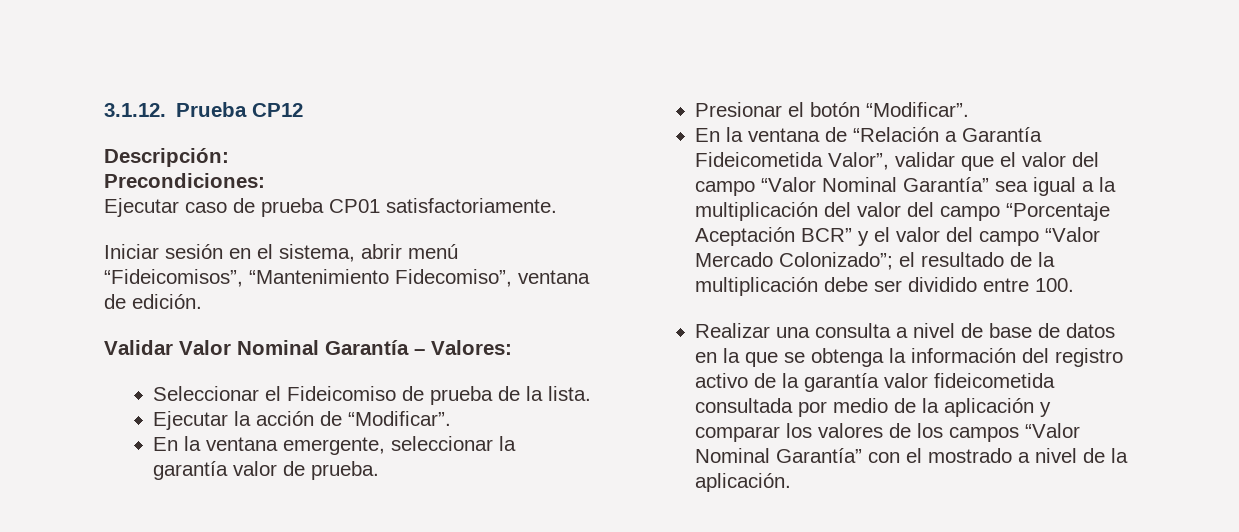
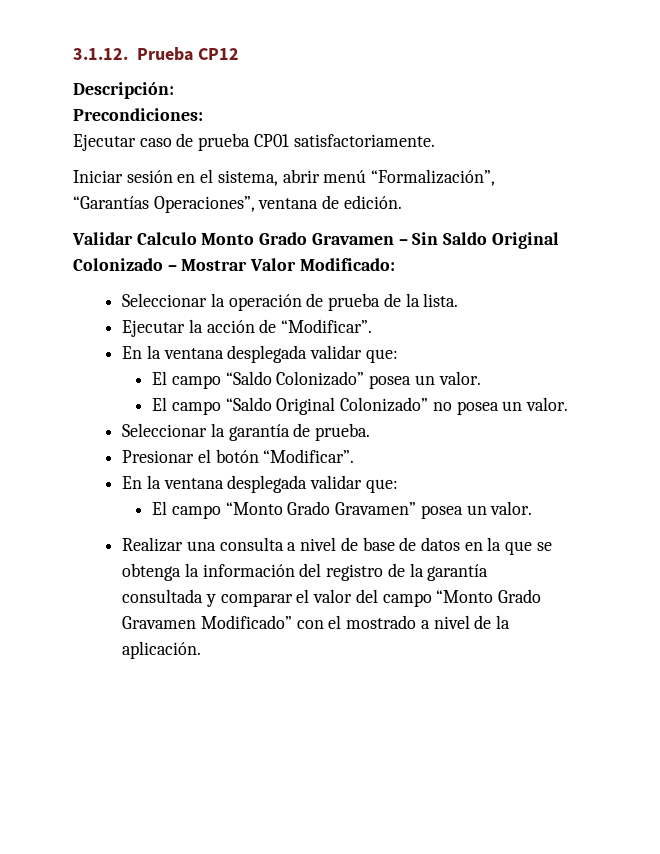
- Iniciar sesión en el sistema, abrir menú “Fideicomisos”, “Mantenimiento Fidecomiso”, ventana de edición.
+ Iniciar sesión en el sistema, abrir menú “Formalización”, “Garantías Operaciones”, ventana de edición.
- Validar Valor Nominal Garantía – Valores:
- Seleccionar el Fideicomiso de prueba de la lista.
+ Validar Calculo Monto Grado Gravamen – Sin Saldo Original Colonizado – Mostrar Valor Modificado:
+ Seleccionar la operación de prueba de la lista.
  Ejecutar la acción de “Modificar”.
- En la ventana emergente, seleccionar la garantía valor de prueba.
+ En la ventana desplegada validar que:
+ El campo “Saldo Colonizado” posea un valor.
+ El campo “Saldo Original Colonizado” no posea un valor.
+ Seleccionar la garantía de prueba.
  Presionar el botón “Modificar”.
- En la ventana de “Relación a Garantía Fideicometida Valor”, validar que el valor del campo “Valor Nominal Garantía” sea igual a la multiplicación del valor del campo “Porcentaje Aceptación BCR” y el valor del campo “Valor Mercado Colonizado”; el resultado de la multiplicación debe ser dividido entre 100.
+ En la ventana desplegada validar que:
+ El campo “Monto Grado Gravamen” posea un valor.
- Realizar una consulta a nivel de base de datos en la que se obtenga la información del registro activo de la garantía valor fideicometida consultada por medio de la aplicación y comparar los valores de los campos “Valor Nominal Garantía” con el mostrado a nivel de la aplicación.
+ Realizar una consulta a nivel de base de datos en la que se obtenga la información del registro de la garantía consultada y comparar el valor del campo “Monto Grado Gravamen Modificado” con el mostrado a nivel de la aplicación.

